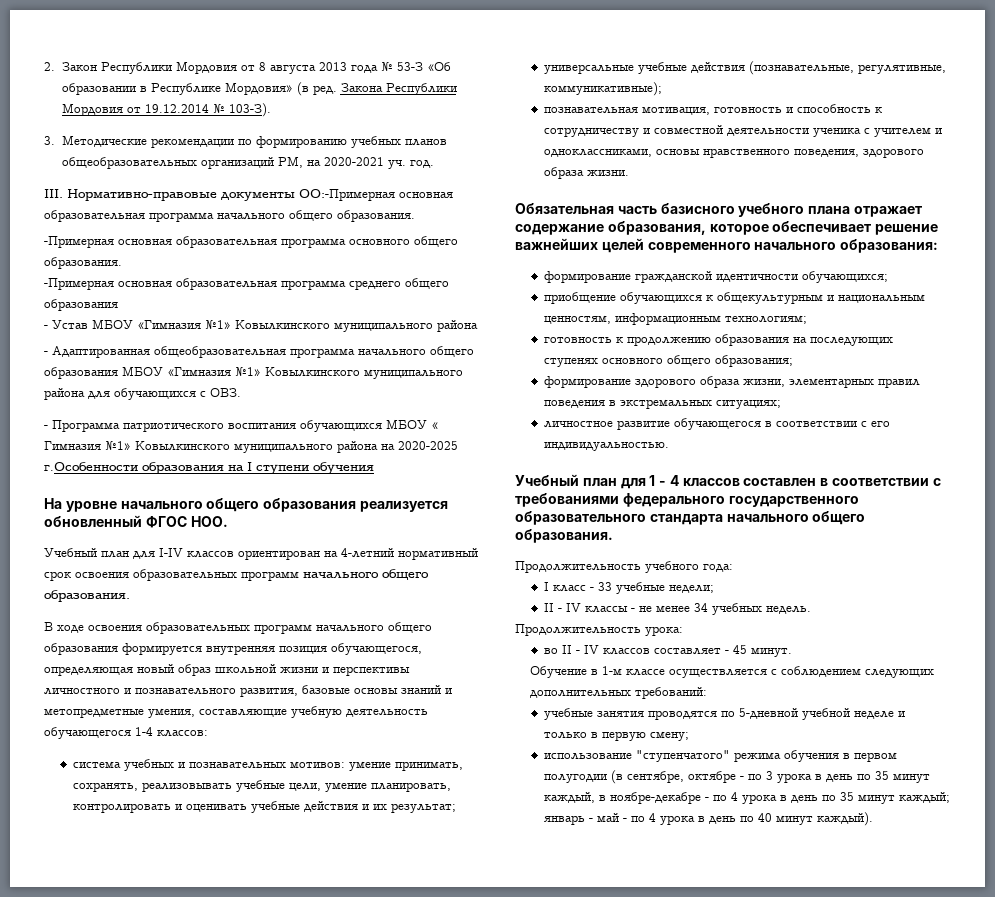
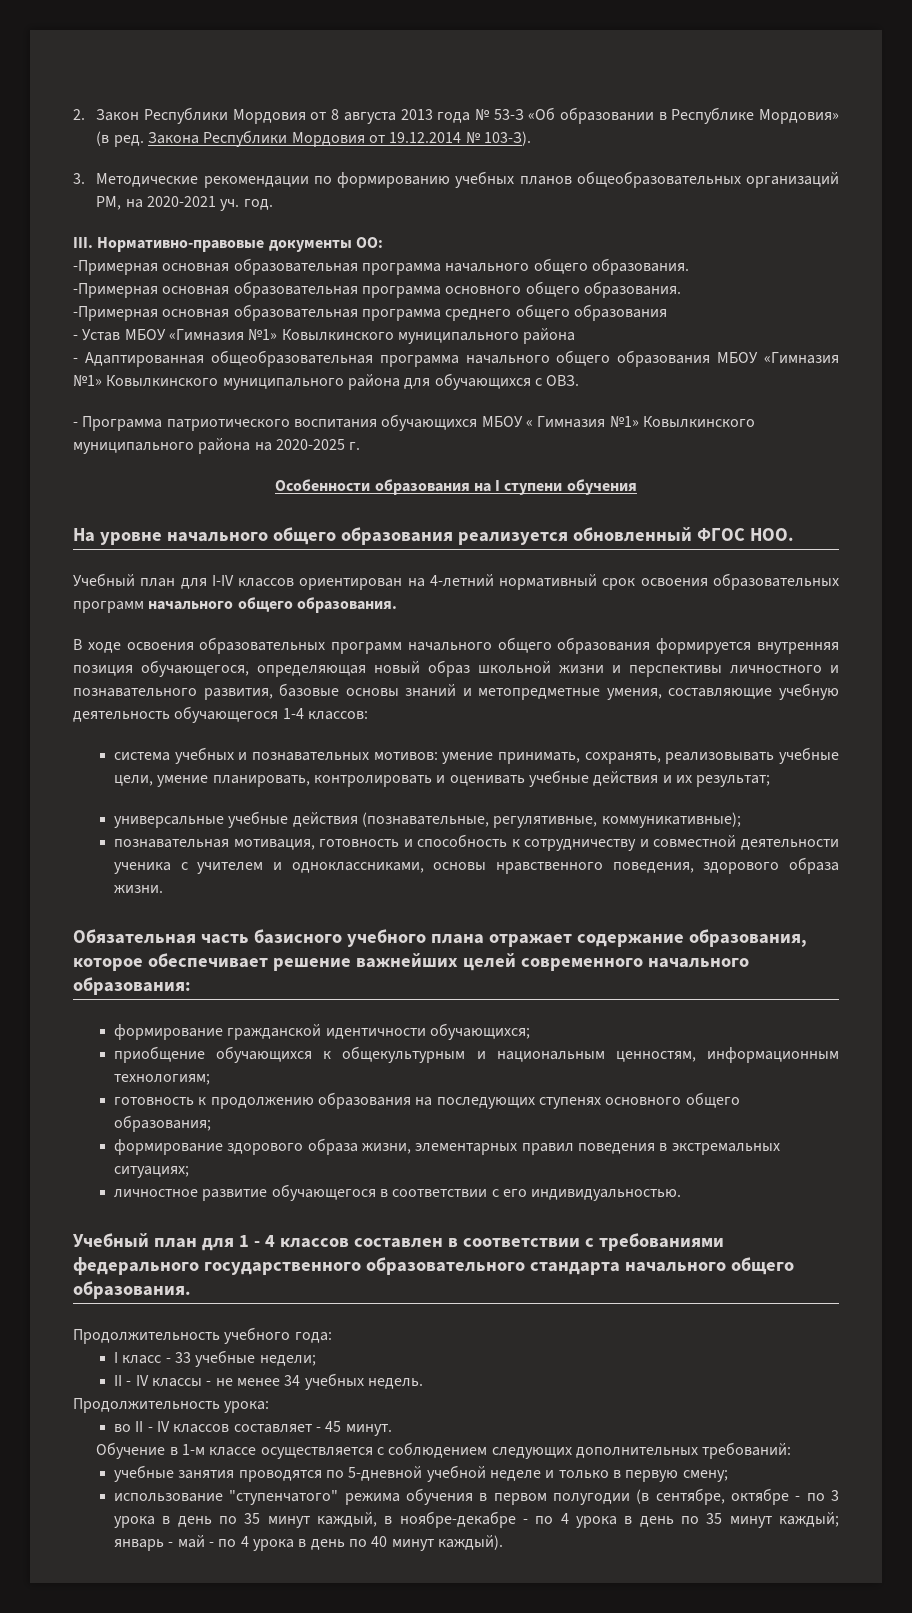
- III. Нормативно-правовые документы ОО:-Примерная основная образовательная программа начального общего образования.
+ III. Нормативно-правовые документы ОО:
+ -Примерная основная образовательная программа начального общего образования.
- - Программа патриотического воспитания обучающихся МБОУ « Гимназия №1» Ковылкинского муниципального района на 2020-2025 г.Особенности образования на I ступени обучения
+ - Программа патриотического воспитания обучающихся МБОУ « Гимназия №1» Ковылкинского муниципального района на 2020-2025 г.
+ Особенности образования на I ступени обучения

